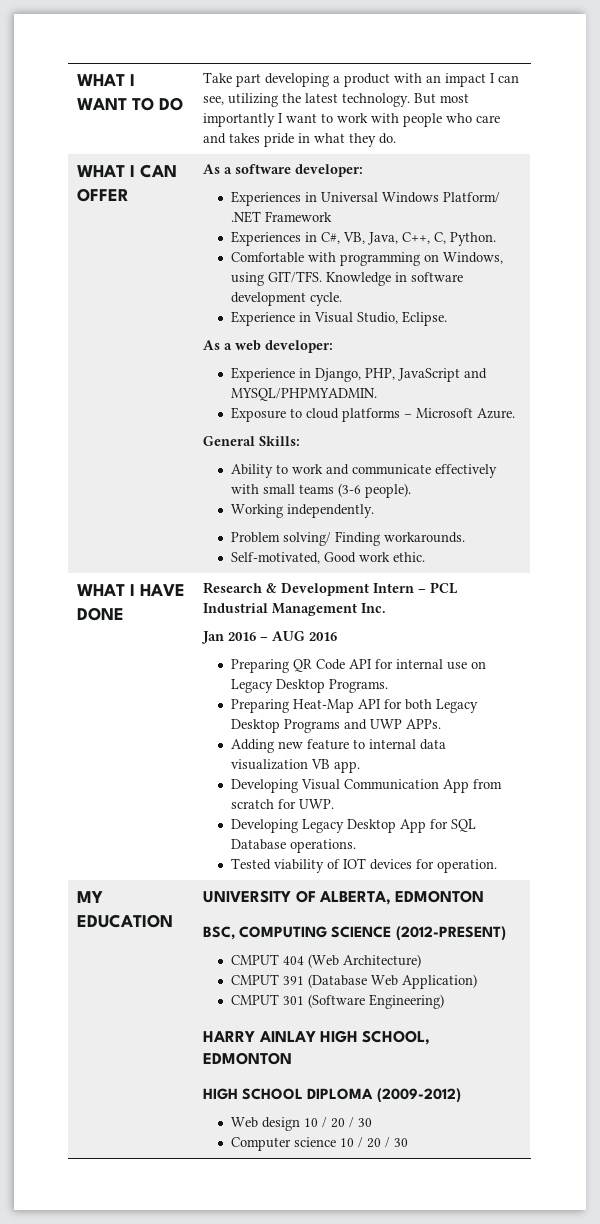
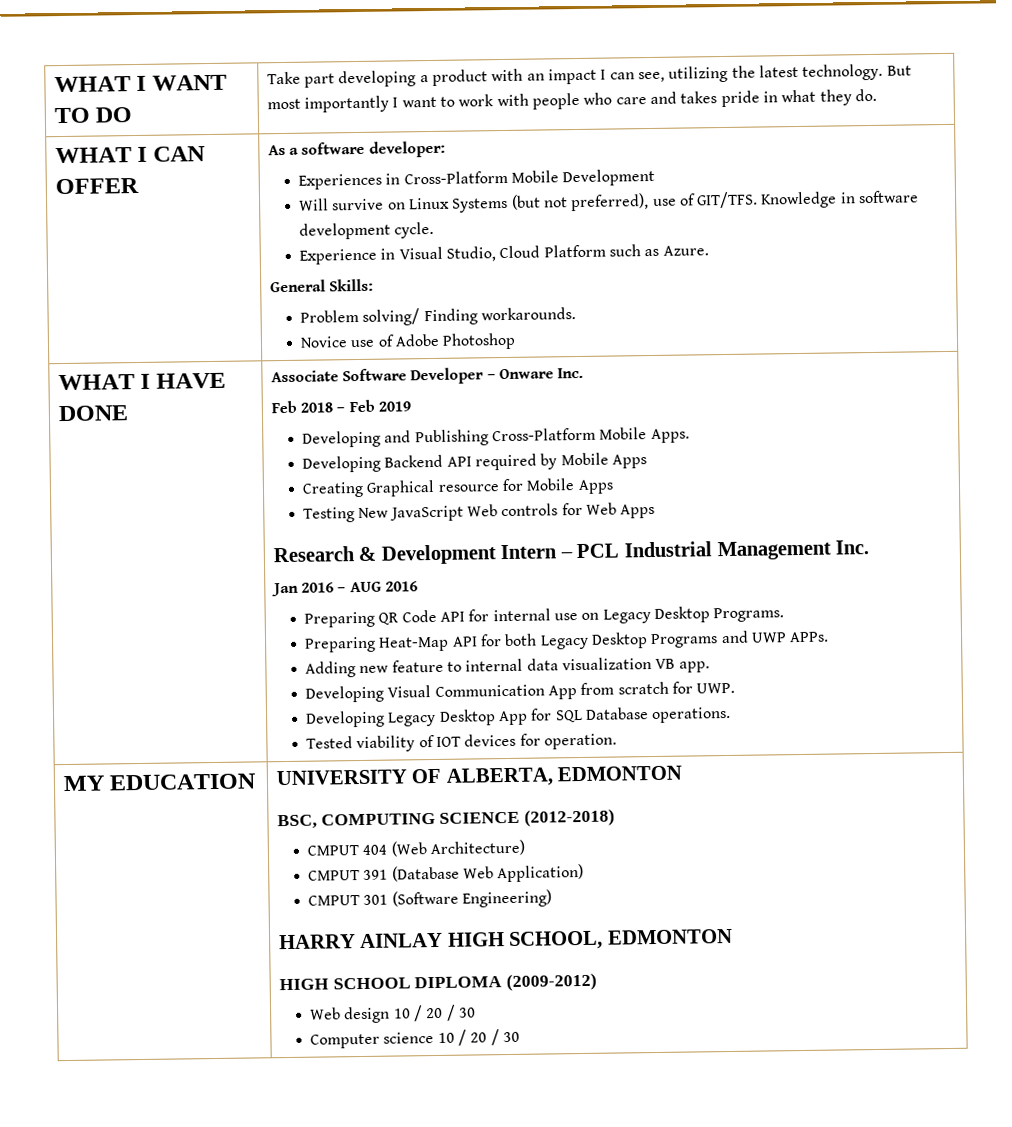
- Experiences in Universal Windows Platform/ .NET Framework
- Experiences in C#, VB, Java, C++, C, Python.
- Comfortable with programming on Windows, using GIT/TFS.
+ Experiences in Cross-Platform Mobile Development
+ Will survive on Linux Systems (but not preferred), use of GIT/TFS.
- Experience in Visual Studio, Eclipse.
- As a web developer:
- Experience in Django, PHP, JavaScript and MYSQL/PHPMYADMIN.
- Exposure to cloud platforms – Microsoft Azure.
+ Experience in Visual Studio, Cloud Platform such as Azure.
  General Skills:
- Ability to work and communicate effectively with small teams (3-6 people).
- Working independently.
- Self-motivated, Good work ethic.
+ Novice use of Adobe Photoshop
+ Associate Software Developer – Onware Inc.
+ Feb 2018 – Feb 2019
+ Developing and Publishing Cross-Platform Mobile Apps.
+ Developing Backend API required by Mobile Apps
+ Creating Graphical resource for Mobile Apps
+ Testing New JavaScript Web controls for Web Apps
- BSC, COMPUTING SCIENCE (2012-PRESENT)
+ BSC, COMPUTING SCIENCE (2012-2018)

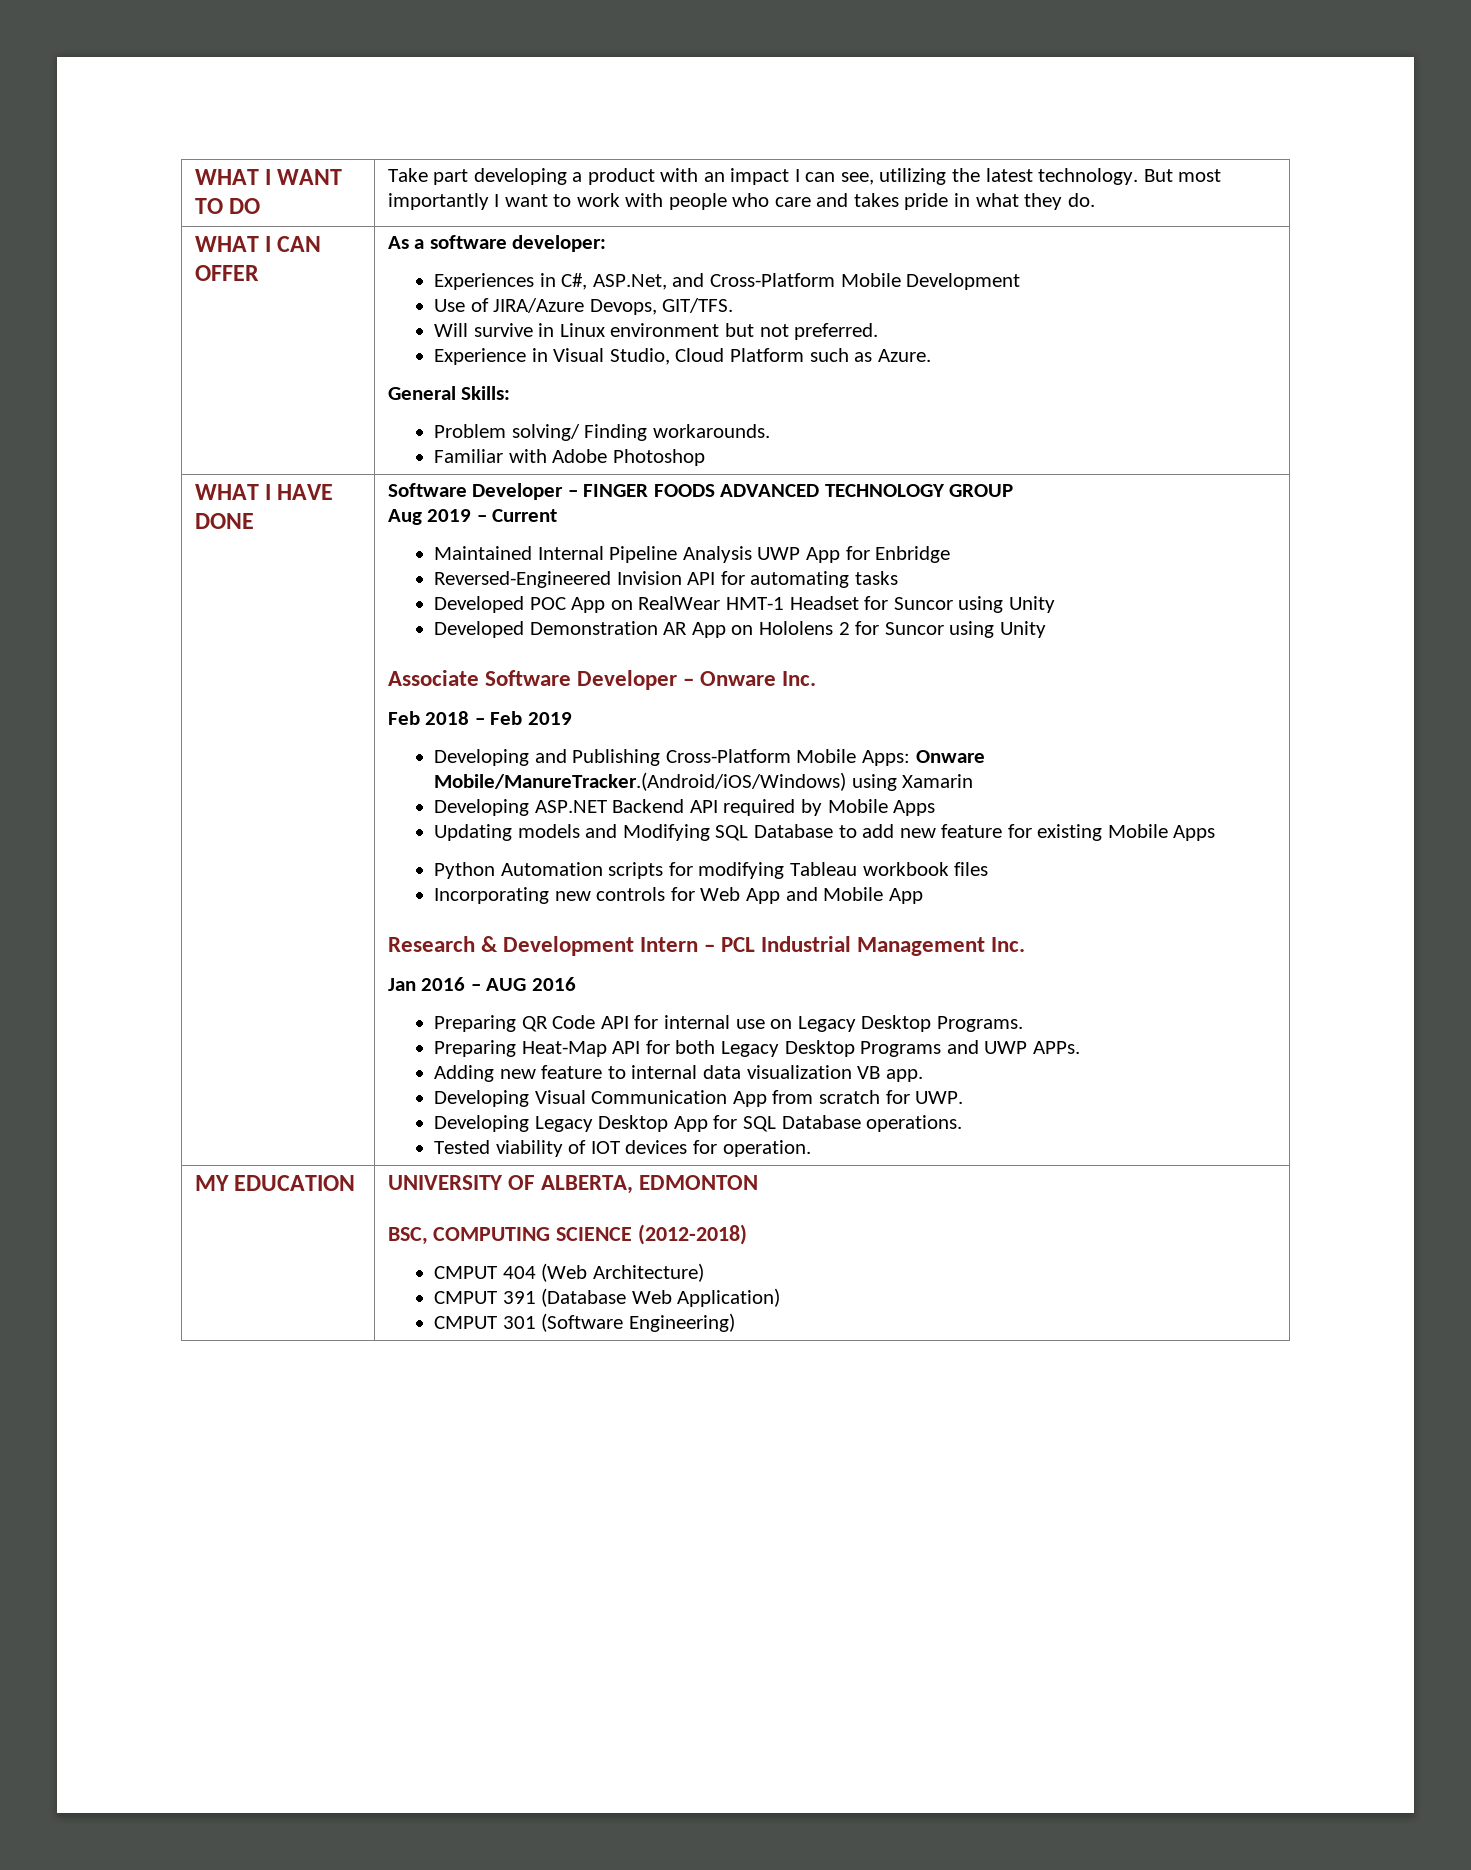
- Experiences in Cross-Platform Mobile Development
+ Experiences in C#, ASP.Net, and Cross-Platform Mobile Development
- Will survive on Linux Systems (but not preferred), use of GIT/TFS. Knowledge in software development cycle.
+ Use of JIRA/Azure Devops, GIT/TFS.
+ Will survive in Linux environment but not preferred.
- Novice use of Adobe Photoshop
+ Familiar with Adobe Photoshop
+ Software Developer – FINGER FOODS ADVANCED TECHNOLOGY GROUP
+ Aug 2019 – Current
+ Maintained Internal Pipeline Analysis UWP App for Enbridge
+ Reversed-Engineered Invision API for automating tasks
+ Developed POC App on RealWear HMT-1 Headset for Suncor using Unity
+ Developed Demonstration AR App on Hololens 2 for Suncor using Unity
- Developing and Publishing Cross-Platform Mobile Apps.
- Developing Backend API required by Mobile Apps
+ Developing and Publishing Cross-Platform Mobile Apps: Onware Mobile/ManureTracker.(Android/iOS/Windows) using Xamarin
+ Developing ASP.NET Backend API required by Mobile Apps
- Creating Graphical resource for Mobile Apps
- Testing New JavaScript Web controls for Web Apps
+ Updating models and Modifying SQL Database to add new feature for existing Mobile Apps
+ Python Automation scripts for modifying Tableau workbook files
+ Incorporating new controls for Web App and Mobile App
- HARRY AINLAY HIGH SCHOOL, EDMONTON
- HIGH SCHOOL DIPLOMA (2009-2012)
- Web design 10 / 20 / 30
- Computer science 10 / 20 / 30

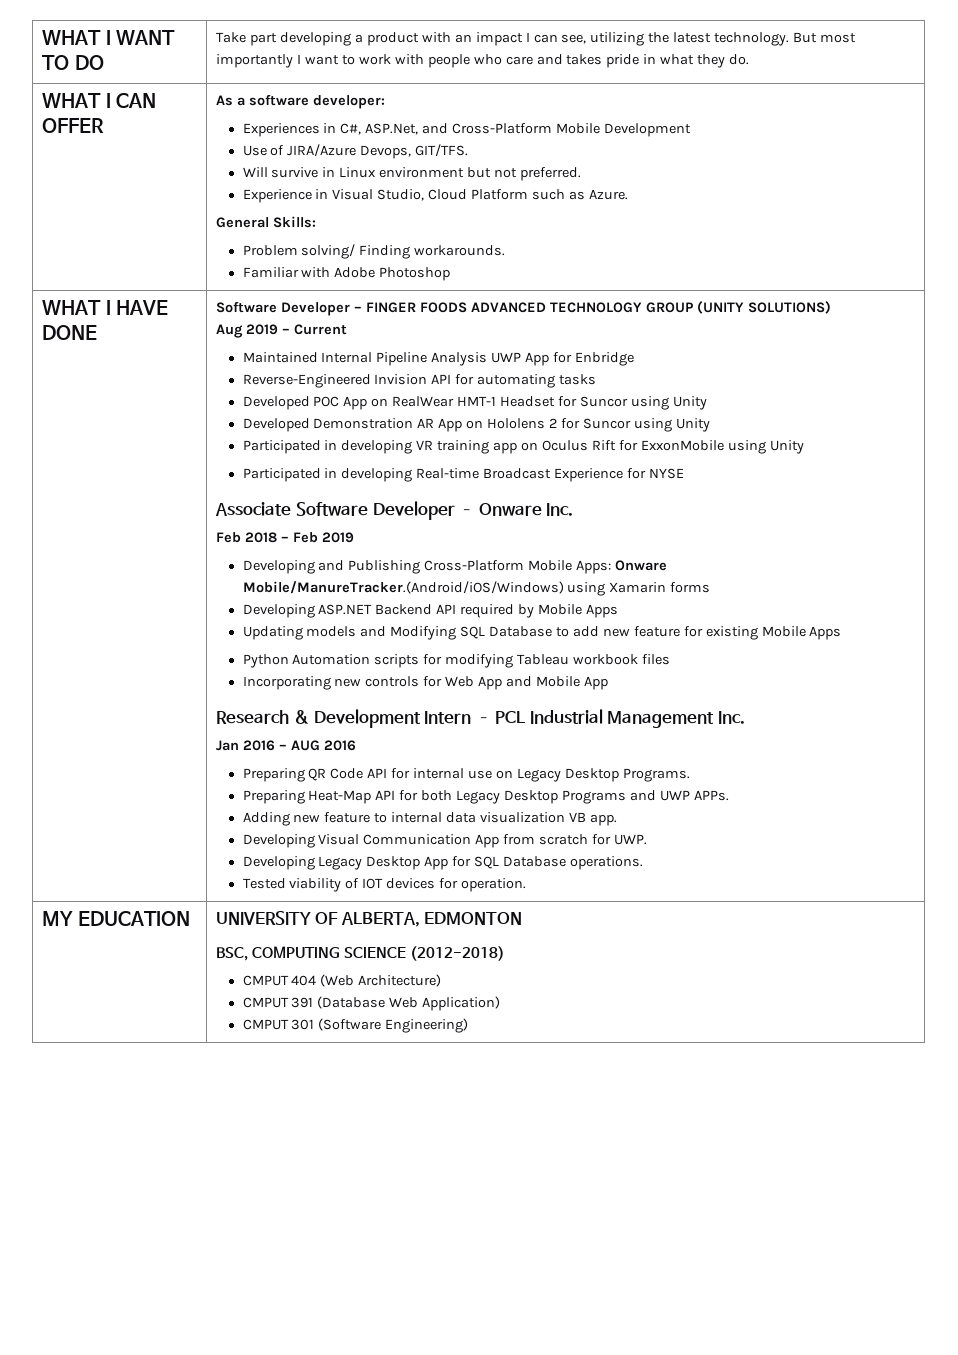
- Software Developer – FINGER FOODS ADVANCED TECHNOLOGY GROUP
+ Software Developer – FINGER FOODS ADVANCED TECHNOLOGY GROUP (UNITY SOLUTIONS)
- Reversed-Engineered Invision API for automating tasks
+ Reverse-Engineered Invision API for automating tasks
+ Participated in developing VR training app on Oculus Rift for ExxonMobile using Unity
+ Participated in developing Real-time Broadcast Experience for NYSE
- Developing and Publishing Cross-Platform Mobile Apps: Onware Mobile/ManureTracker.(Android/iOS/Windows) using Xamarin
+ Developing and Publishing Cross-Platform Mobile Apps: Onware Mobile/ManureTracker.(Android/iOS/Windows) using Xamarin forms

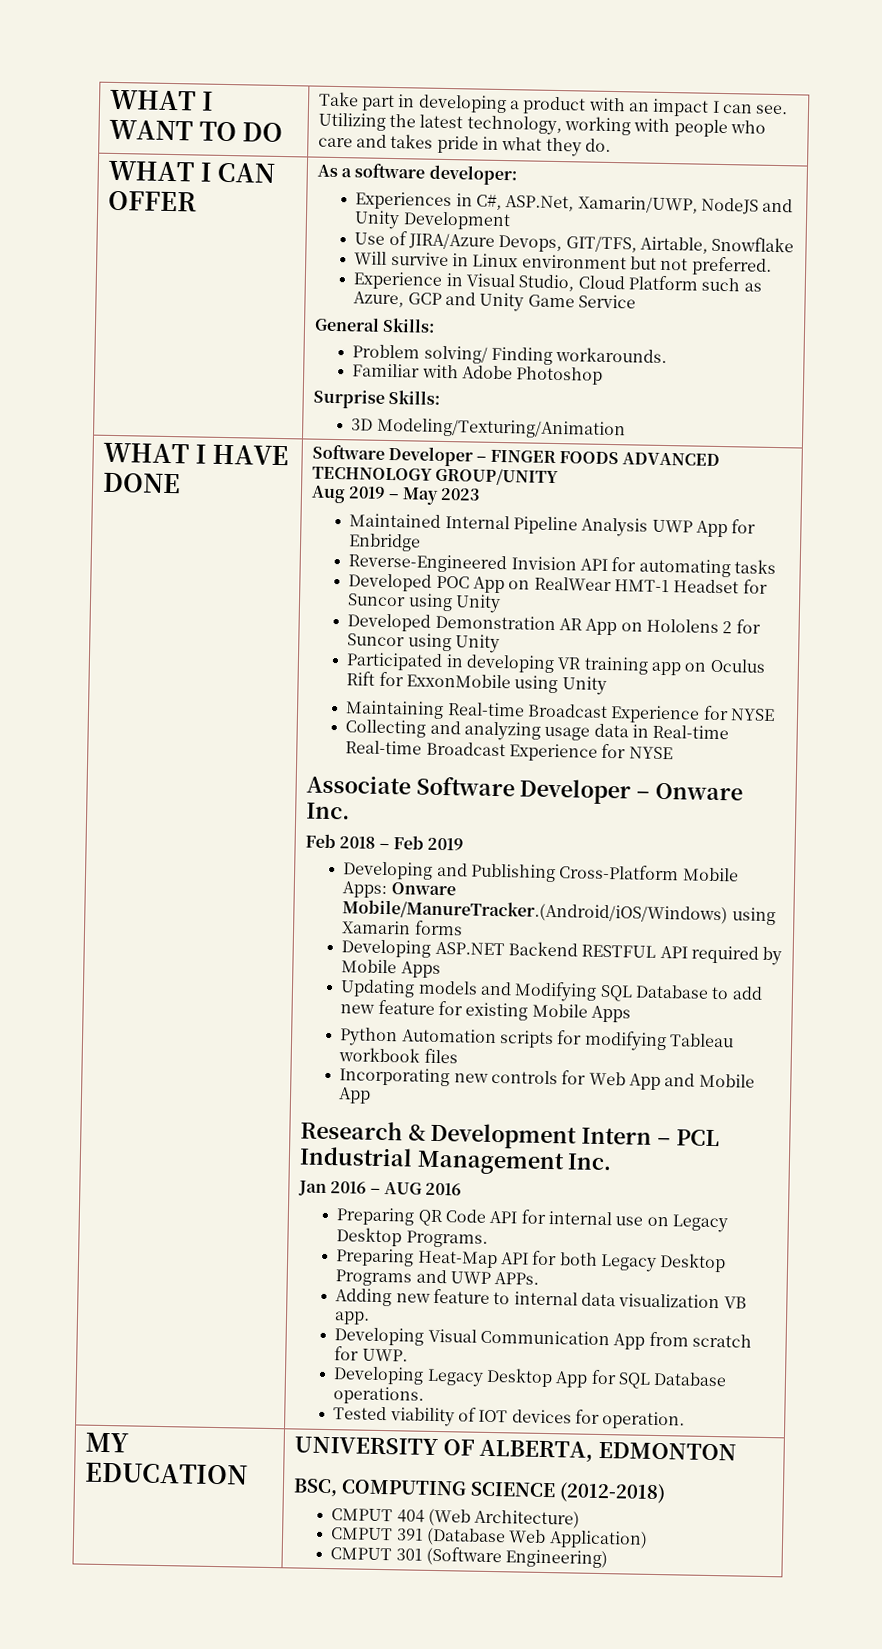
- WHAT I WANT TO DO | Take part developing a product with an impact I can see, utilizing the latest technology. But most importantly I want to work with people who care and takes pride in what they do.
+ WHAT I WANT TO DO | Take part in developing a product with an impact I can see. Utilizing the latest technology, working with people who care and takes pride in what they do.
- Experiences in C#, ASP.Net, and Cross-Platform Mobile Development
+ Experiences in C#, ASP.Net, Xamarin/UWP, NodeJS and Unity Development
- Use of JIRA/Azure Devops, GIT/TFS.
+ Use of JIRA/Azure Devops, GIT/TFS, Airtable, Snowflake
- Experience in Visual Studio, Cloud Platform such as Azure.
+ Experience in Visual Studio, Cloud Platform such as Azure, GCP and Unity Game Service
+ Surprise Skills:
+ 3D Modeling/Texturing/Animation
- Software Developer – FINGER FOODS ADVANCED TECHNOLOGY GROUP (UNITY SOLUTIONS)
+ Software Developer – FINGER FOODS ADVANCED TECHNOLOGY GROUP/UNITY
- Aug 2019 – Current
+ Aug 2019 – May 2023
- Participated in developing Real-time Broadcast Experience for NYSE
+ Maintaining Real-time Broadcast Experience for NYSE
+ Collecting and analyzing usage data in Real-time Real-time Broadcast Experience for NYSE
- Developing ASP.NET Backend API required by Mobile Apps
+ Developing ASP.NET Backend RESTFUL API required by Mobile Apps

